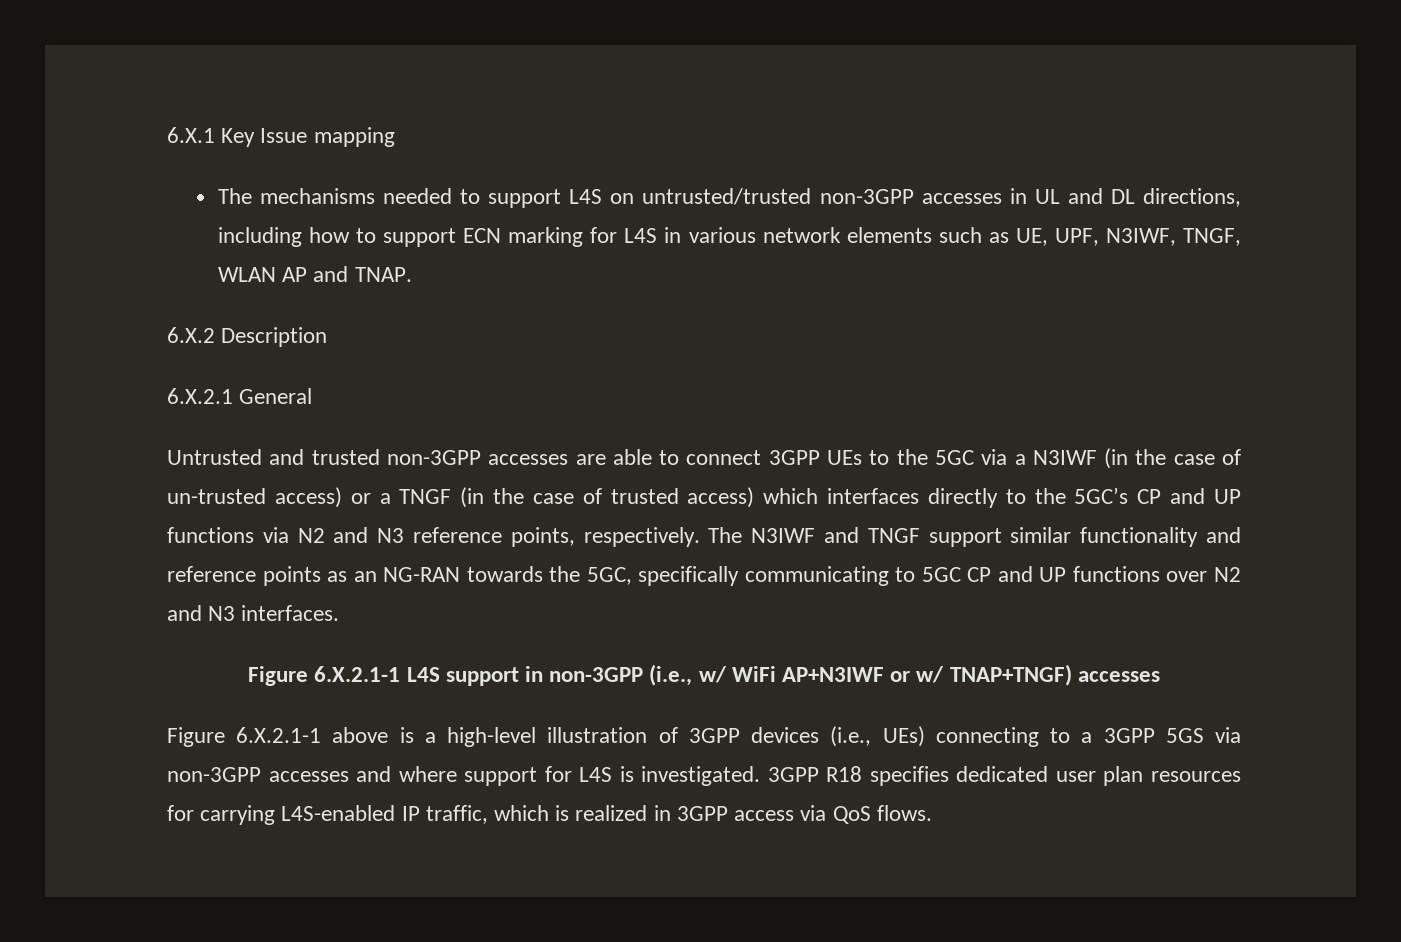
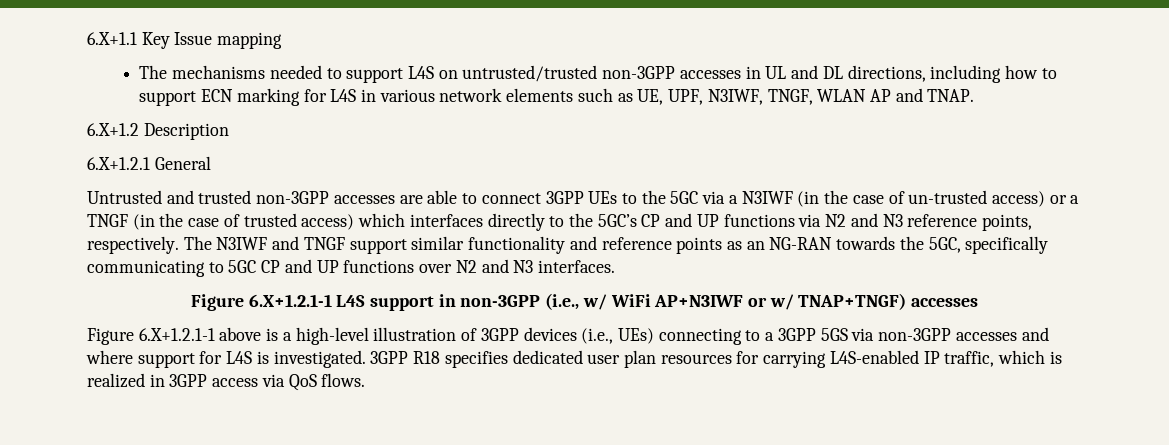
- 6.X.1 Key Issue mapping
+ 6.X+1.1 Key Issue mapping
- 6.X.2 Description
+ 6.X+1.2 Description
- 6.X.2.1 General
+ 6.X+1.2.1 General
- Figure 6.X.2.1-1 L4S support in non-3GPP (i.e., w/ WiFi AP+N3IWF or w/ TNAP+TNGF) accesses
+ Figure 6.X+1.2.1-1 L4S support in non-3GPP (i.e., w/ WiFi AP+N3IWF or w/ TNAP+TNGF) accesses
- Figure 6.X.2.1-1 above is a high-level illustration of 3GPP devices (i.e., UEs) connecting to a 3GPP 5GS via non-3GPP accesses and where support for L4S is investigated.
+ Figure 6.X+1.2.1-1 above is a high-level illustration of 3GPP devices (i.e., UEs) connecting to a 3GPP 5GS via non-3GPP accesses and where support for L4S is investigated.

